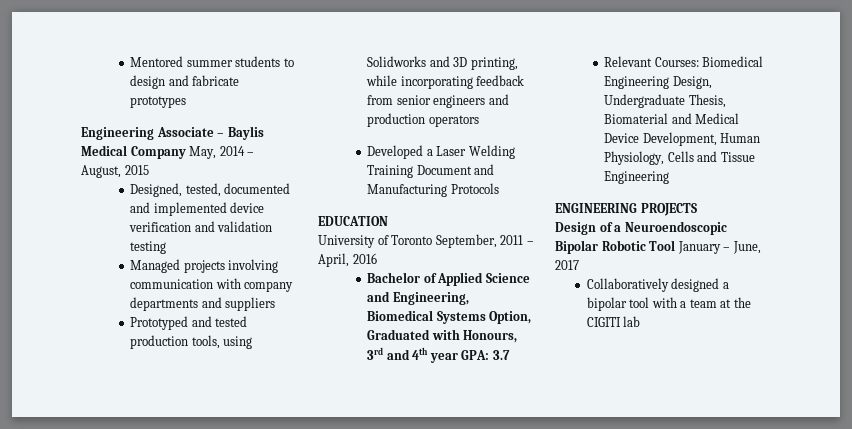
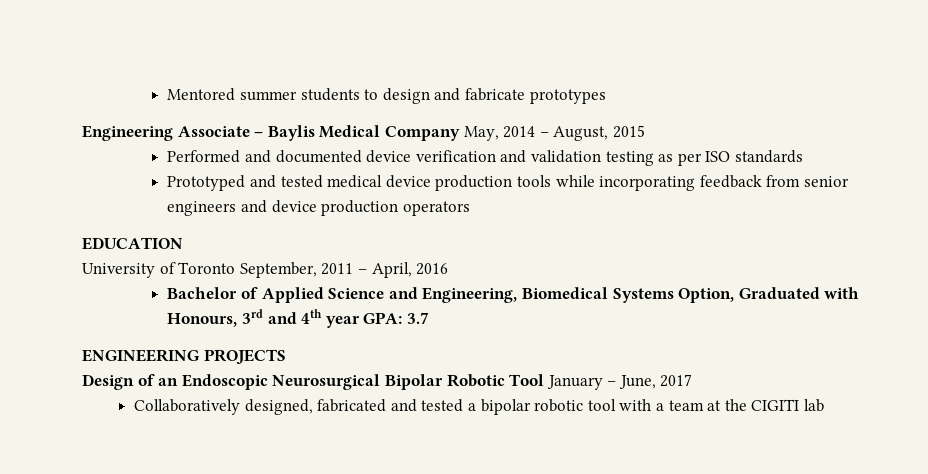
- Designed, tested, documented and implemented device verification and validation testing
- Managed projects involving communication with company departments and suppliers
- Prototyped and tested production tools, using Solidworks and 3D printing, while incorporating feedback from senior engineers and production operators
+ Performed and documented device verification and validation testing as per ISO standards
+ Prototyped and tested medical device production tools while incorporating feedback from senior engineers and device production operators
- Developed a Laser Welding Training Document and Manufacturing Protocols
- Relevant Courses: Biomedical Engineering Design, Undergraduate Thesis, Biomaterial and Medical Device Development, Human Physiology, Cells and Tissue Engineering
- Design of a Neuroendoscopic Bipolar Robotic Tool January – June, 2017
+ Design of an Endoscopic Neurosurgical Bipolar Robotic Tool January – June, 2017
- Collaboratively designed a bipolar tool with a team at the CIGITI lab
+ Collaboratively designed, fabricated and tested a bipolar robotic tool with a team at the CIGITI lab

